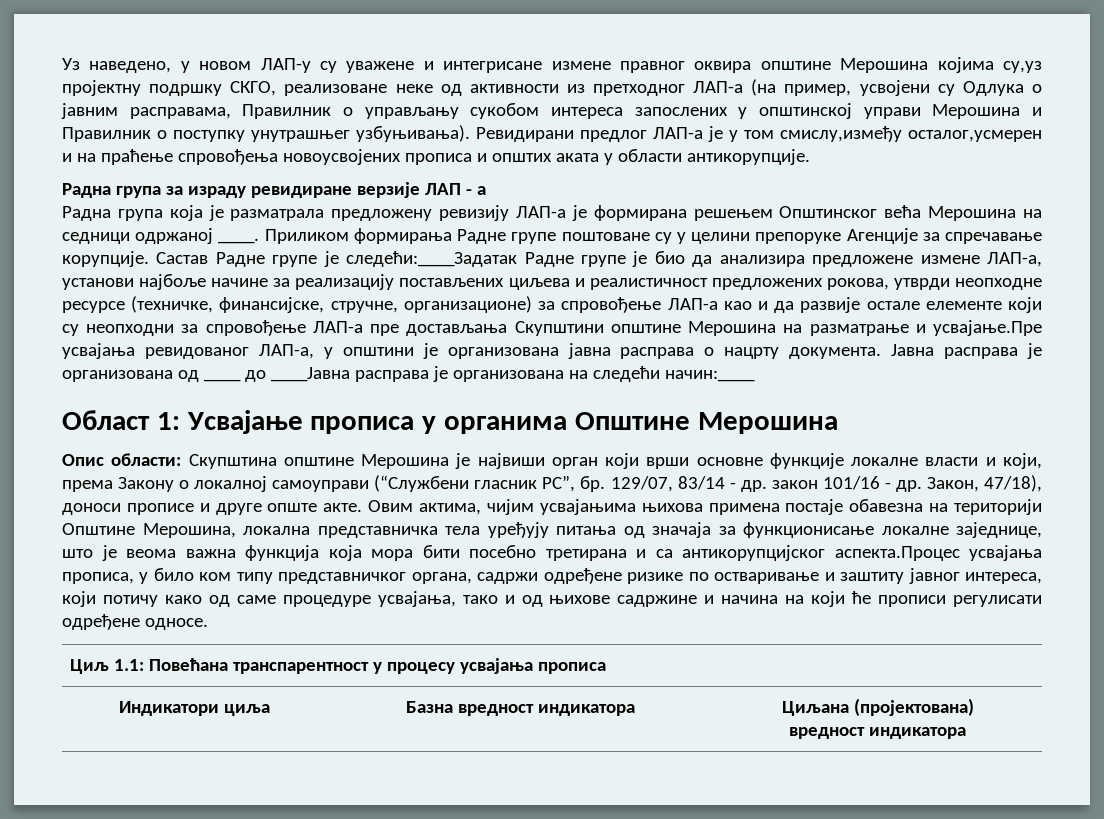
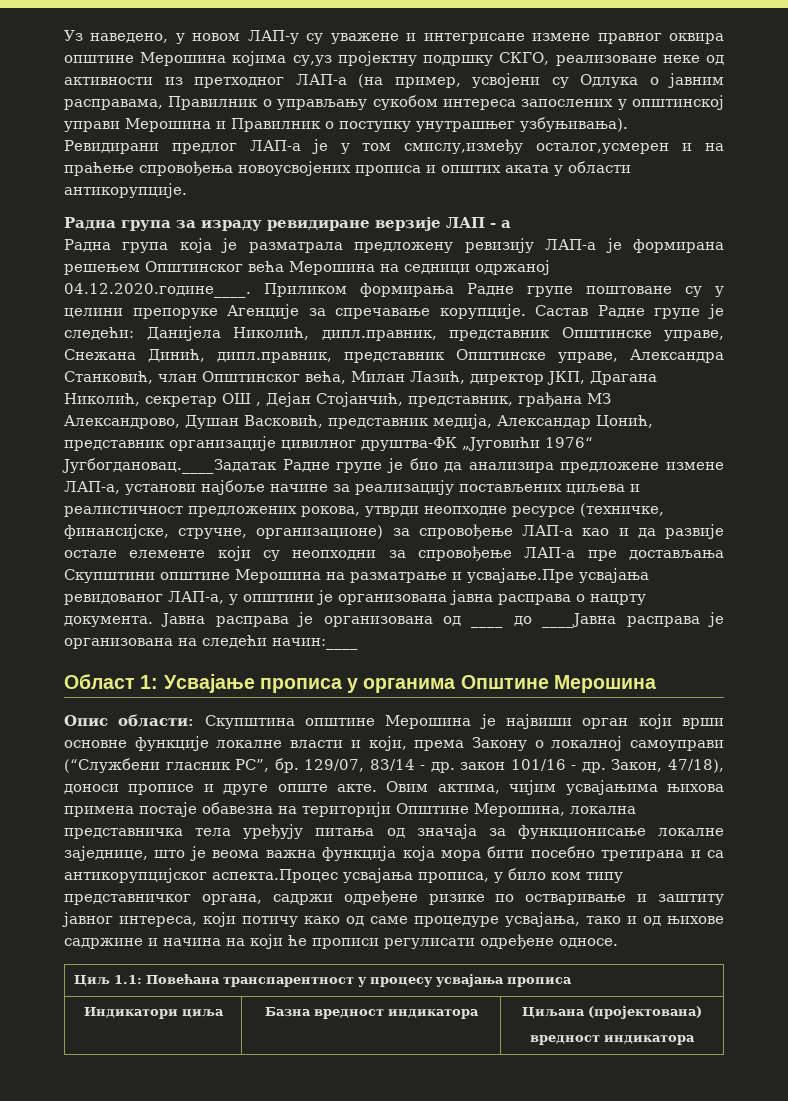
- Радна група која је разматрала предложену ревизију ЛАП-а је формирана решењем Општинског већа Мерошина на седници одржаној ____. Приликом формирања Радне групе поштоване су у целини препоруке Агенције за спречавање корупције.
+ Радна група која је разматрала предложену ревизију ЛАП-а је формирана решењем Општинског већа Мерошина на седници одржаној 04.12.2020.године____. Приликом формирања Радне групе поштоване су у целини препоруке Агенције за спречавање корупције.
- Састав Радне групе је следећи:____Задатак Радне групе је био да анализира предложене измене ЛАП-а, установи најбоље начине за реализацију постављених циљева и реалистичност предложених рокова, утврди неопходне ресурсе (техничке, финансијске, стручне, организационе) за спровођење ЛАП-а као и да развије остале елементе који су неопходни за спровођење ЛАП-а пре достављања Скупштини општине Мерошина на разматрање и усвајање.Пре усвајања ревидованог ЛАП-а, у општини је организована јавна расправа о нацрту документа.
+ Састав Радне групе је следећи: Данијела Николић, дипл.правник, представник Општинске управе, Снежана Динић, дипл.правник, представник Општинске управе, Александра Станковић, члан Општинског већа, Милан Лазић, директор ЈКП, Драгана Николић, секретар ОШ , Дејан Стојанчић, представник, грађана МЗ Александрово, Душан Васковић, представник медија, Александар Цонић, представник организације цивилног друштва-ФК „Југовићи 1976“ Југбогдановац.____Задатак Радне групе је био да анализира предложене измене ЛАП-а, установи најбоље начине за реализацију постављених циљева и реалистичност предложених рокова, утврди неопходне ресурсе (техничке, финансијске, стручне, организационе) за спровођење ЛАП-а као и да развије остале елементе који су неопходни за спровођење ЛАП-а пре достављања Скупштини општине Мерошина на разматрање и усвајање.Пре усвајања ревидованог ЛАП-а, у општини је организована јавна расправа о нацрту документа.

